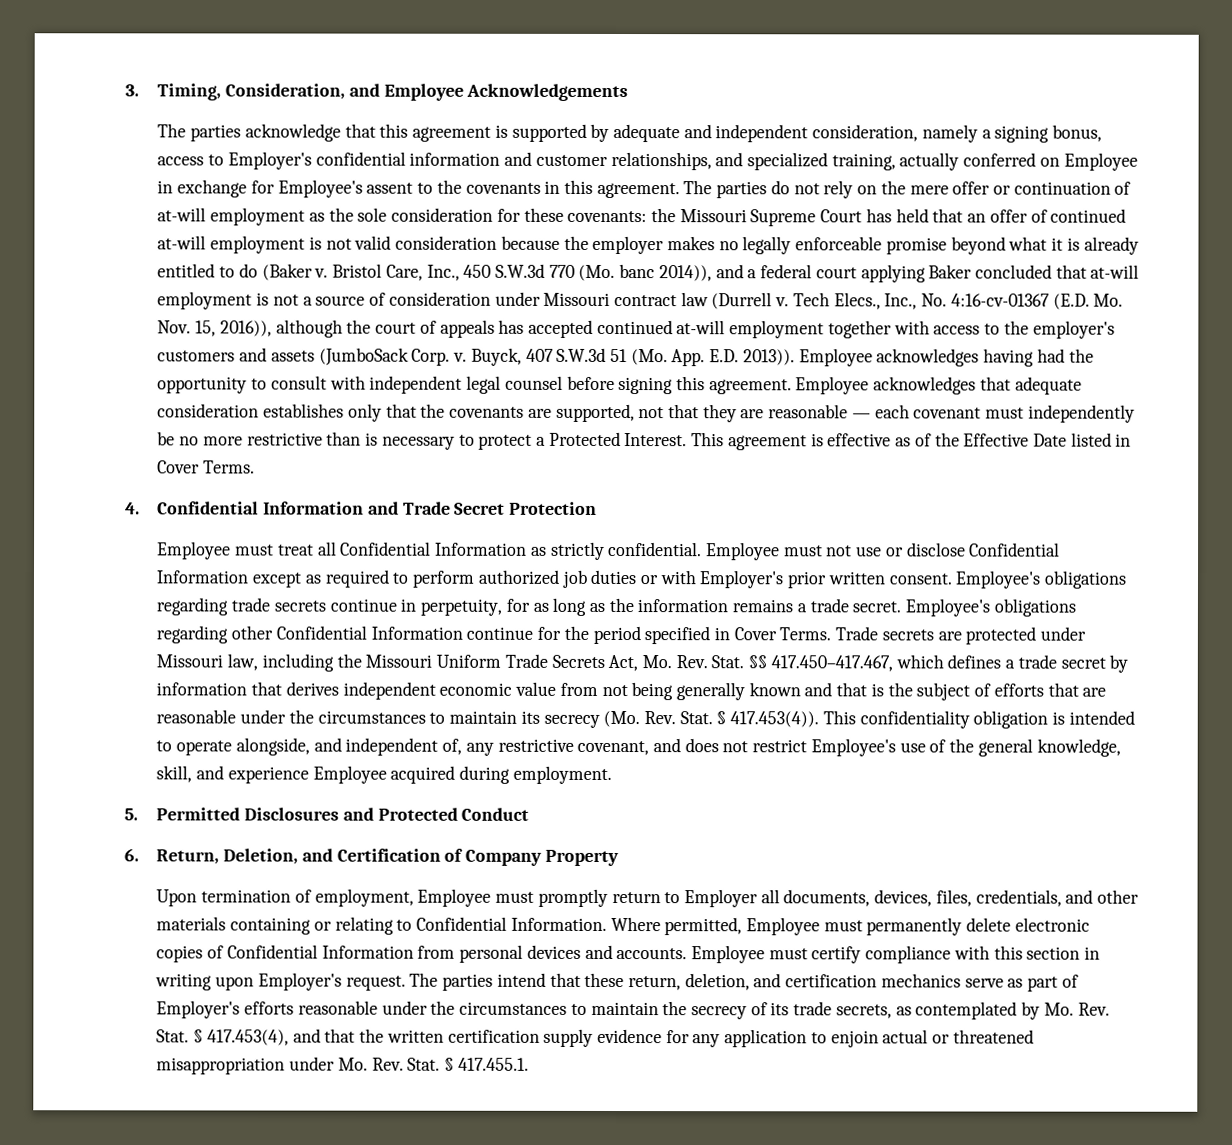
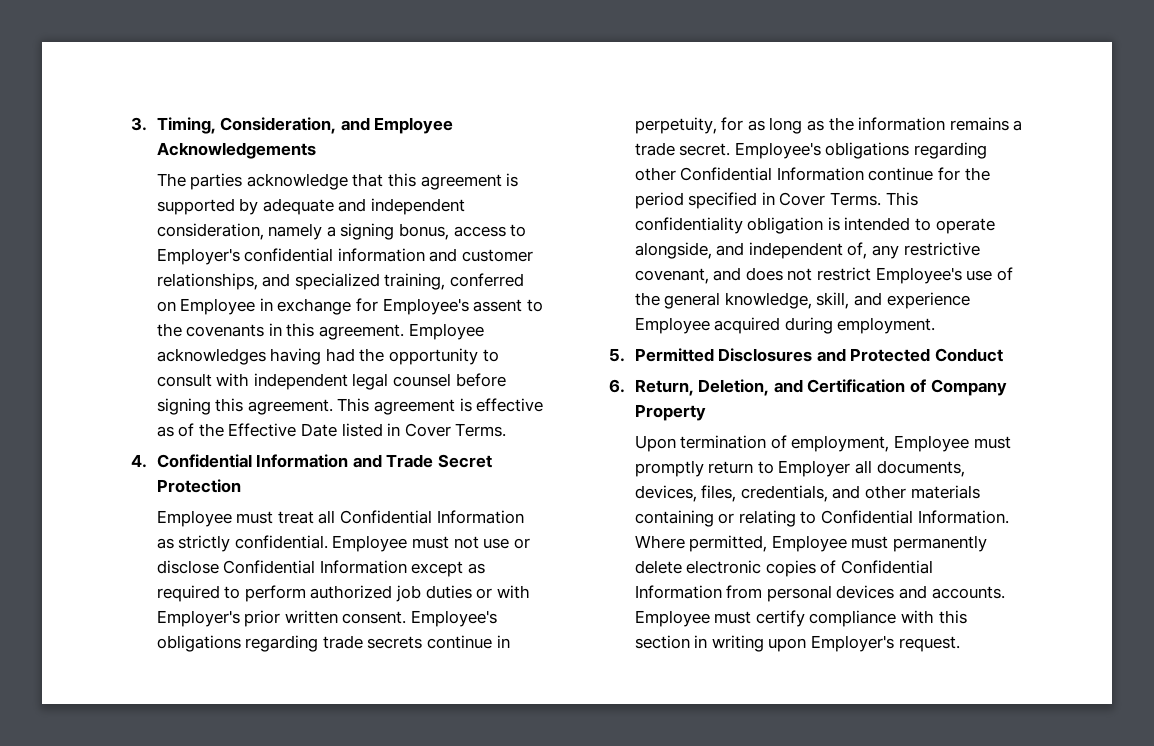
- The parties acknowledge that this agreement is supported by adequate and independent consideration, namely a signing bonus, access to Employer's confidential information and customer relationships, and specialized training, actually conferred on Employee in exchange for Employee's assent to the covenants in this agreement.
+ The parties acknowledge that this agreement is supported by adequate and independent consideration, namely a signing bonus, access to Employer's confidential information and customer relationships, and specialized training, conferred on Employee in exchange for Employee's assent to the covenants in this agreement.
- The parties do not rely on the mere offer or continuation of at-will employment as the sole consideration for these covenants: the Missouri Supreme Court has held that an offer of continued at-will employment is not valid consideration because the employer makes no legally enforceable promise beyond what it is already entitled to do (Baker v. Bristol Care, Inc., 450 S.W.3d 770 (Mo. banc 2014)), and a federal court applying Baker concluded that at-will employment is not a source of consideration under Missouri contract law (Durrell v. Tech Elecs., Inc., No. 4:16-cv-01367 (E.D. Mo. Nov. 15, 2016)), although the court of appeals has accepted continued at-will employment together with access to the employer's customers and assets (JumboSack Corp. v. Buyck, 407 S.W.3d 51 (Mo. App. E.D. 2013)).
- Employee acknowledges that adequate consideration establishes only that the covenants are supported, not that they are reasonable — each covenant must independently be no more restrictive than is necessary to protect a Protected Interest.
- Trade secrets are protected under Missouri law, including the Missouri Uniform Trade Secrets Act, Mo. Rev. Stat. §§ 417.450–417.467, which defines a trade secret by information that derives independent economic value from not being generally known and that is the subject of efforts that are reasonable under the circumstances to maintain its secrecy (Mo. Rev. Stat. § 417.453(4)). This confidentiality obligation is intended to operate alongside, and independent of, any restrictive covenant, and does not restrict Employee's use of the general knowledge, skill, and experience Employee acquired during employment.
+ This confidentiality obligation is intended to operate alongside, and independent of, any restrictive covenant, and does not restrict Employee's use of the general knowledge, skill, and experience Employee acquired during employment.
- The parties intend that these return, deletion, and certification mechanics serve as part of Employer's efforts reasonable under the circumstances to maintain the secrecy of its trade secrets, as contemplated by Mo. Rev. Stat. § 417.453(4), and that the written certification supply evidence for any application to enjoin actual or threatened misappropriation under Mo. Rev. Stat. § 417.455.1.

